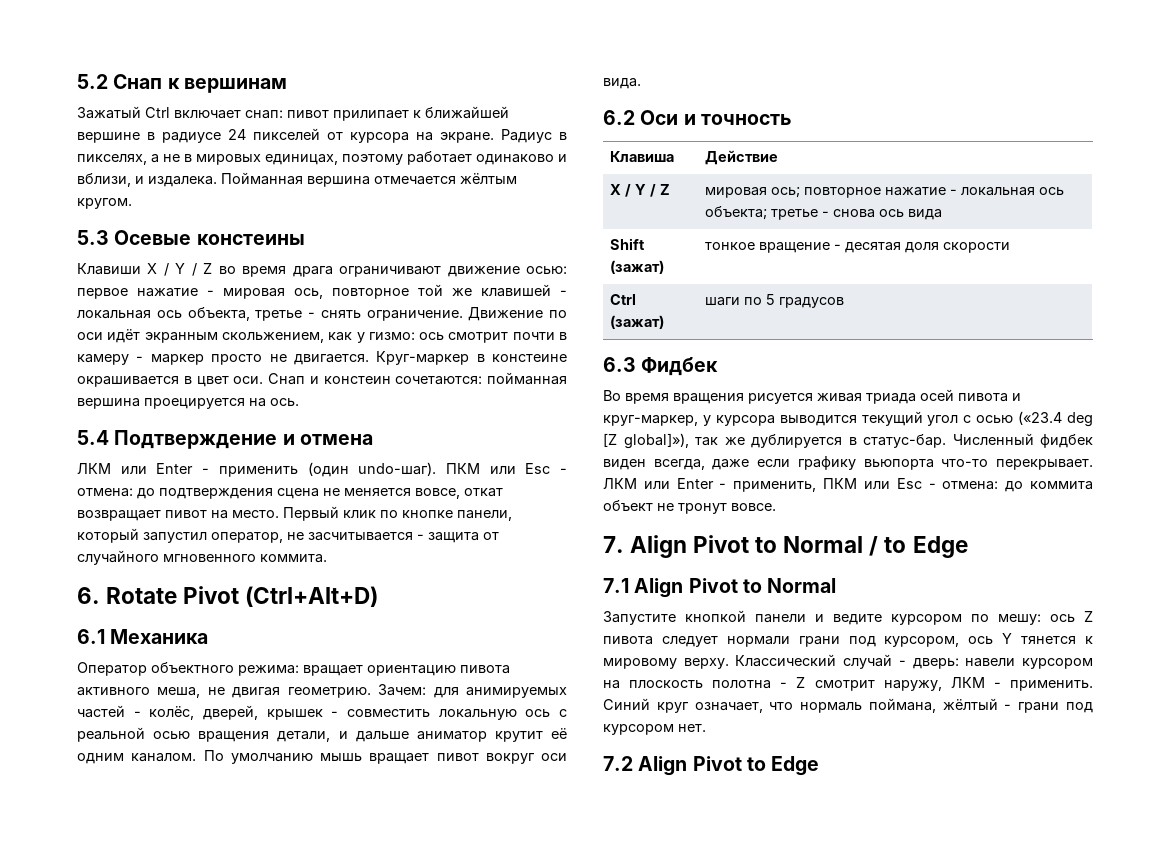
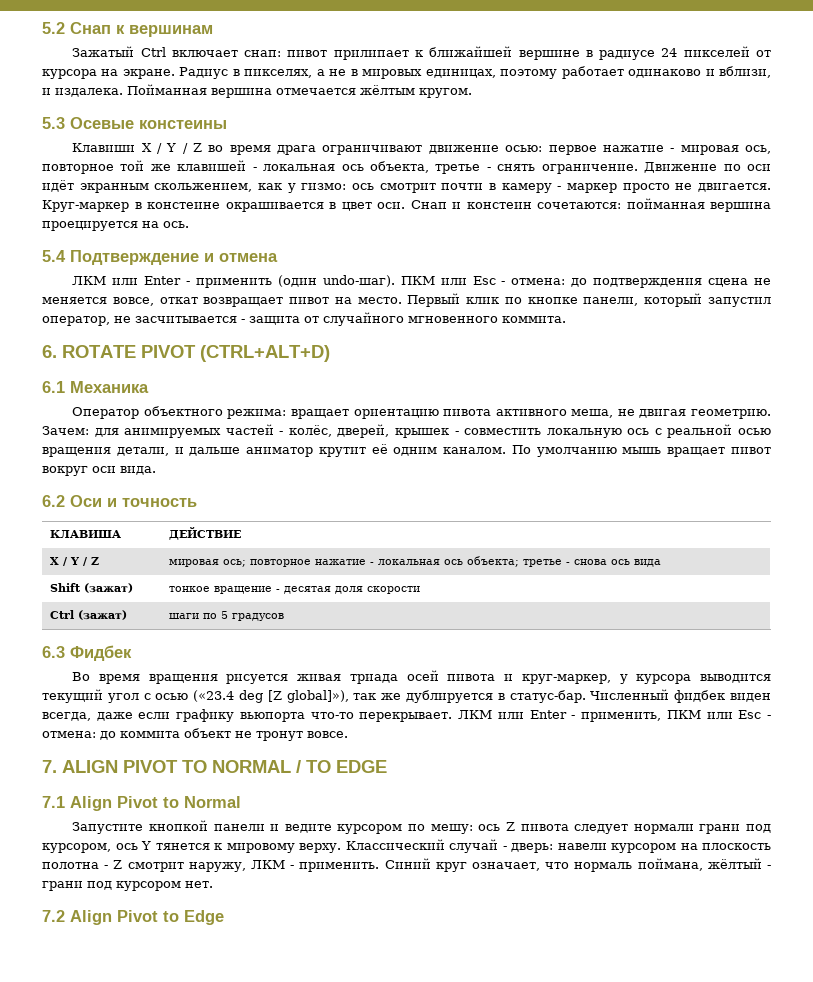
- 6. Rotate Pivot (Ctrl+Alt+D)
+ 6. ROTATE PIVOT (CTRL+ALT+D)
- Клавиша | Действие
+ КЛАВИША | ДЕЙСТВИЕ
- 7. Align Pivot to Normal / to Edge
+ 7. ALIGN PIVOT TO NORMAL / TO EDGE

